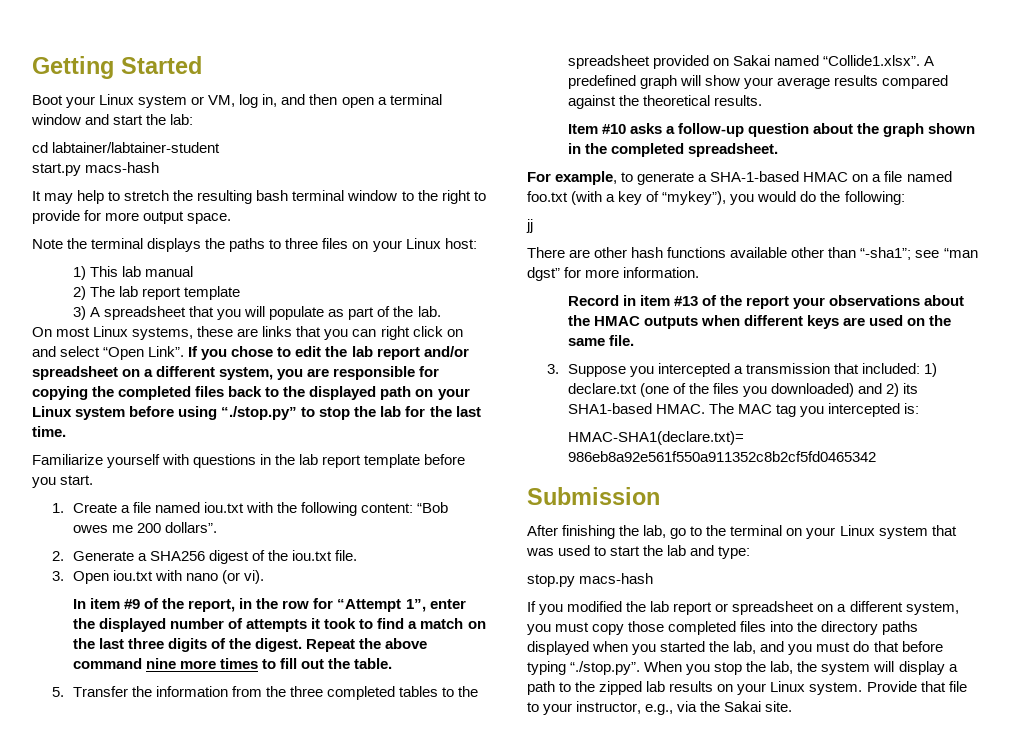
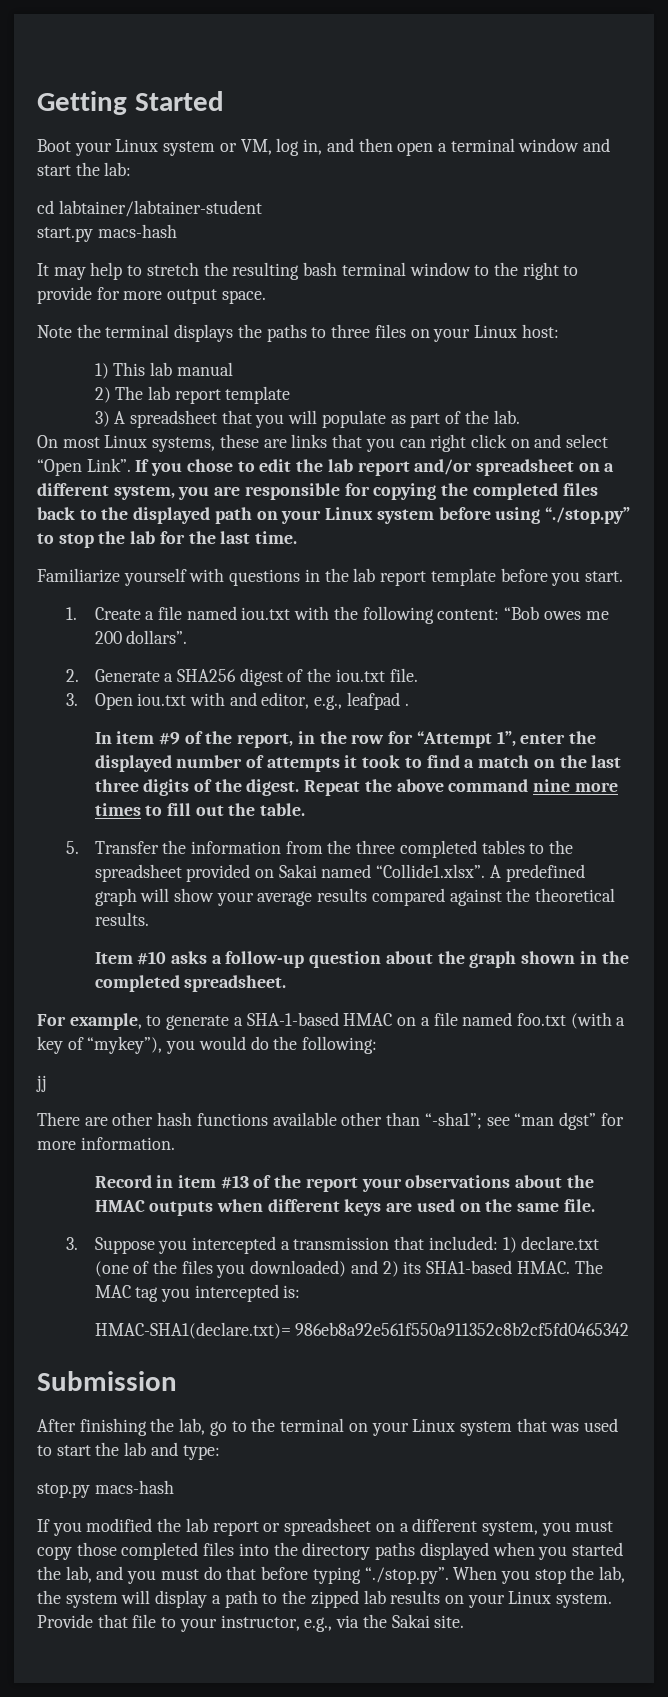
- 3. Open iou.txt with nano (or vi).
+ 3. Open iou.txt with and editor, e.g., leafpad .

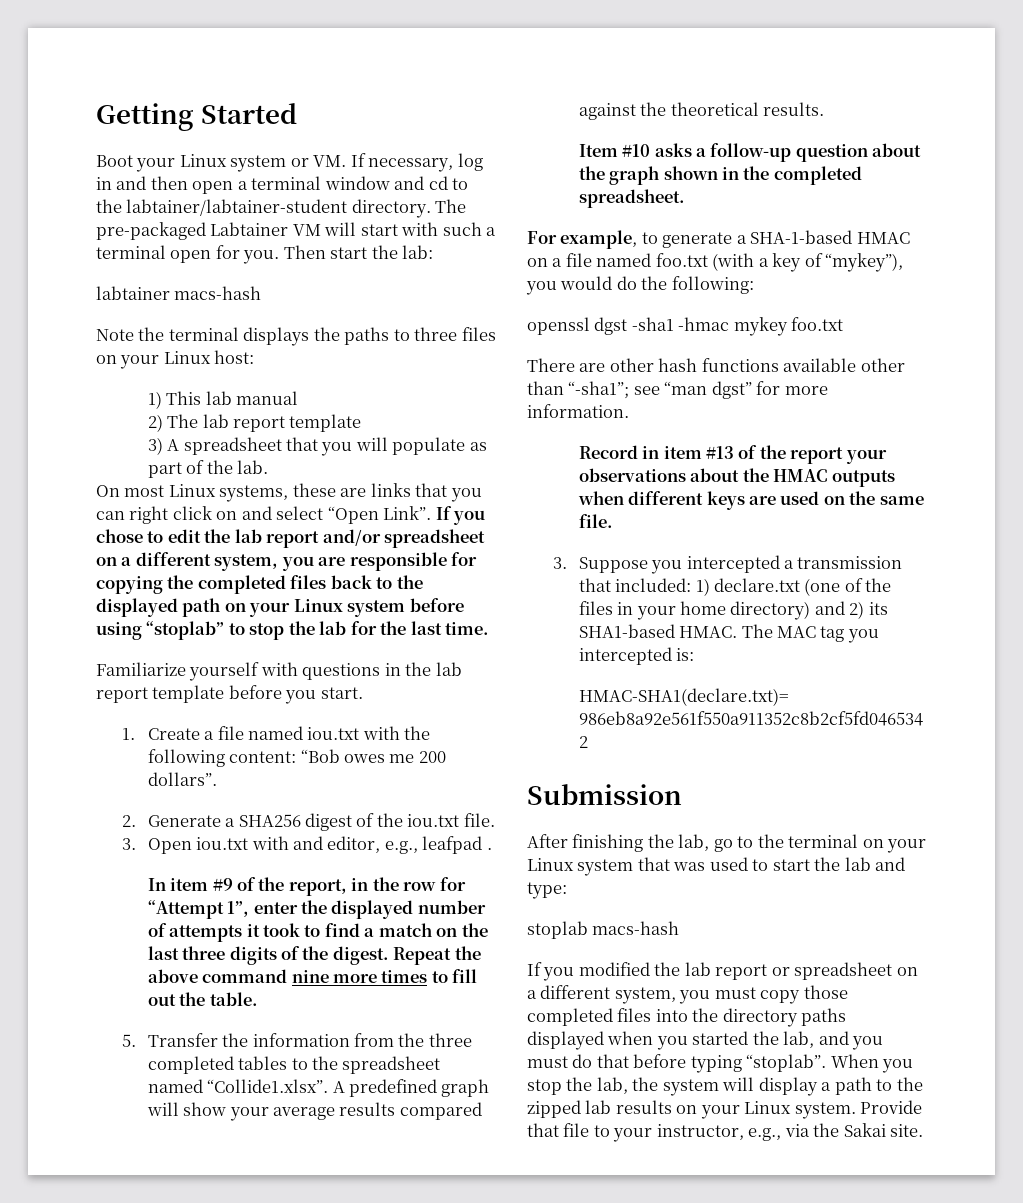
- Boot your Linux system or VM, log in, and then open a terminal window and start the lab:
- cd labtainer/labtainer-student
- start.py macs-hash
- It may help to stretch the resulting bash terminal window to the right to provide for more output space.
+ Boot your Linux system or VM. If necessary, log in and then open a terminal window and cd to the labtainer/labtainer-student directory. The pre-packaged Labtainer VM will start with such a terminal open for you. Then start the lab:
+ labtainer macs-hash
- If you chose to edit the lab report and/or spreadsheet on a different system, you are responsible for copying the completed files back to the displayed path on your Linux system before using “./stop.py” to stop the lab for the last time.
+ If you chose to edit the lab report and/or spreadsheet on a different system, you are responsible for copying the completed files back to the displayed path on your Linux system before using “stoplab” to stop the lab for the last time.
- 5. Transfer the information from the three completed tables to the spreadsheet provided on Sakai named “Collide1.xlsx”. A predefined graph will show your average results compared against the theoretical results.
+ 5. Transfer the information from the three completed tables to the spreadsheet named “Collide1.xlsx”. A predefined graph will show your average results compared against the theoretical results.
- jj
+ openssl dgst -sha1 -hmac mykey foo.txt
- 3. Suppose you intercepted a transmission that included: 1) declare.txt (one of the files you downloaded) and 2) its SHA1-based HMAC.
+ 3. Suppose you intercepted a transmission that included: 1) declare.txt (one of the files in your home directory) and 2) its SHA1-based HMAC.
- stop.py macs-hash
+ stoplab macs-hash
- If you modified the lab report or spreadsheet on a different system, you must copy those completed files into the directory paths displayed when you started the lab, and you must do that before typing “./stop.py”. When you stop the lab, the system will display a path to the zipped lab results on your Linux system.
+ If you modified the lab report or spreadsheet on a different system, you must copy those completed files into the directory paths displayed when you started the lab, and you must do that before typing “stoplab”. When you stop the lab, the system will display a path to the zipped lab results on your Linux system.

